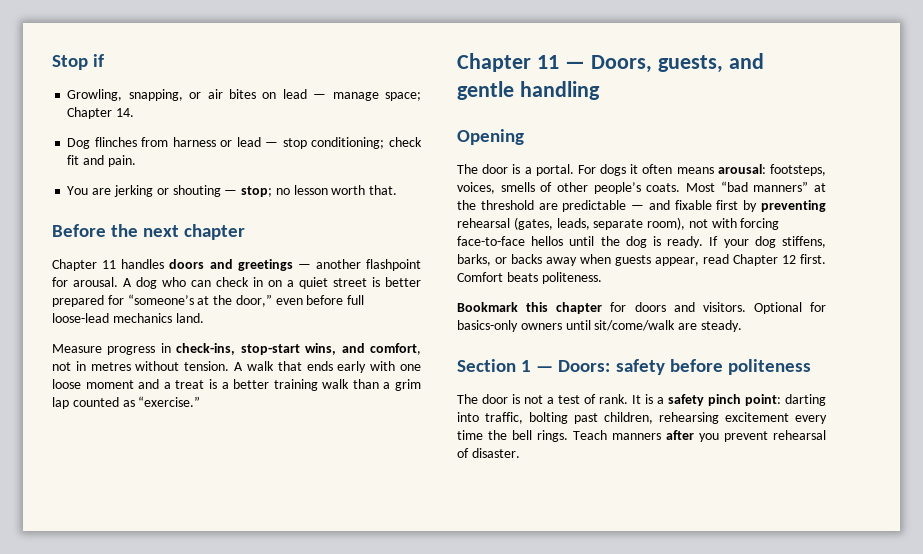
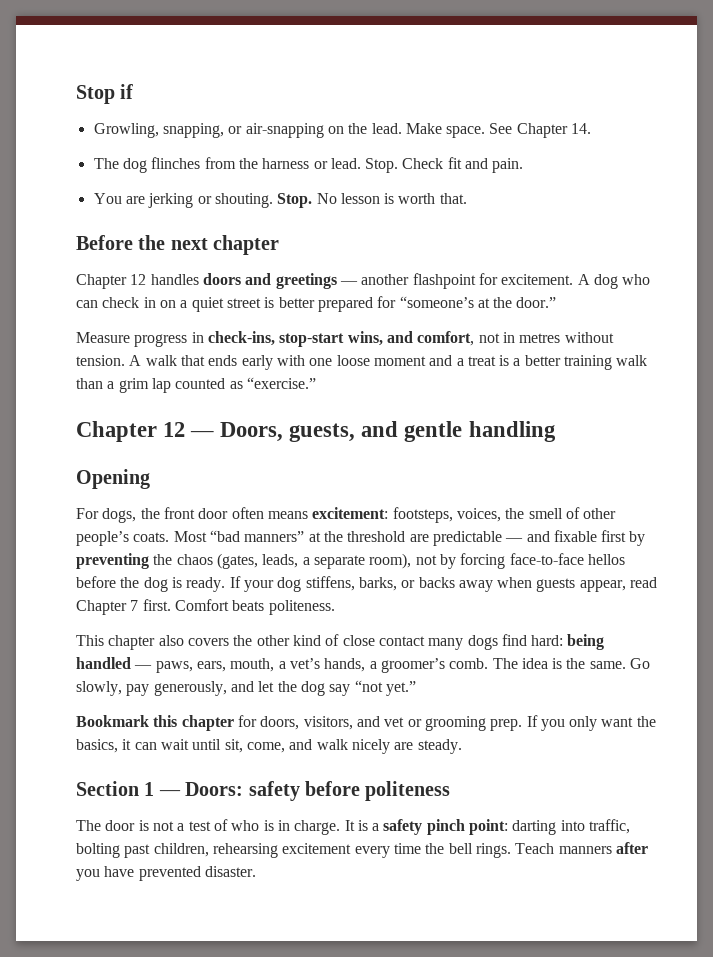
- Growling, snapping, or air bites on lead — manage space; Chapter 14.
+ Growling, snapping, or air-snapping on the lead. Make space. See Chapter 14.
- Dog flinches from harness or lead — stop conditioning; check fit and pain.
+ The dog flinches from the harness or lead. Stop. Check fit and pain.
- You are jerking or shouting — stop; no lesson worth that.
+ You are jerking or shouting. Stop. No lesson is worth that.
- Chapter 11 handles doors and greetings — another flashpoint for arousal.
+ Chapter 12 handles doors and greetings — another flashpoint for excitement.
- A dog who can check in on a quiet street is better prepared for “someone’s at the door,” even before full loose-lead mechanics land.
+ A dog who can check in on a quiet street is better prepared for “someone’s at the door.”
- Chapter 11 — Doors, guests, and gentle handling
+ Chapter 12 — Doors, guests, and gentle handling
- The door is a portal. For dogs it often means arousal: footsteps, voices, smells of other people’s coats.
+ For dogs, the front door often means excitement: footsteps, voices, the smell of other people’s coats.
- Most “bad manners” at the threshold are predictable — and fixable first by preventing rehearsal (gates, leads, separate room), not with forcing face-to-face hellos until the dog is ready.
+ Most “bad manners” at the threshold are predictable — and fixable first by preventing the chaos (gates, leads, a separate room), not by forcing face-to-face hellos before the dog is ready.
- If your dog stiffens, barks, or backs away when guests appear, read Chapter 12 first.
+ If your dog stiffens, barks, or backs away when guests appear, read Chapter 7 first.
- Bookmark this chapter for doors and visitors. Optional for basics-only owners until sit/come/walk are steady.
+ This chapter also covers the other kind of close contact many dogs find hard: being handled — paws, ears, mouth, a vet’s hands, a groomer’s comb. The idea is the same. Go slowly, pay generously, and let the dog say “not yet.”
+ Bookmark this chapter for doors, visitors, and vet or grooming prep. If you only want the basics, it can wait until sit, come, and walk nicely are steady.
- The door is not a test of rank.
+ The door is not a test of who is in charge.
- Teach manners after you prevent rehearsal of disaster.
+ Teach manners after you have prevented disaster.

